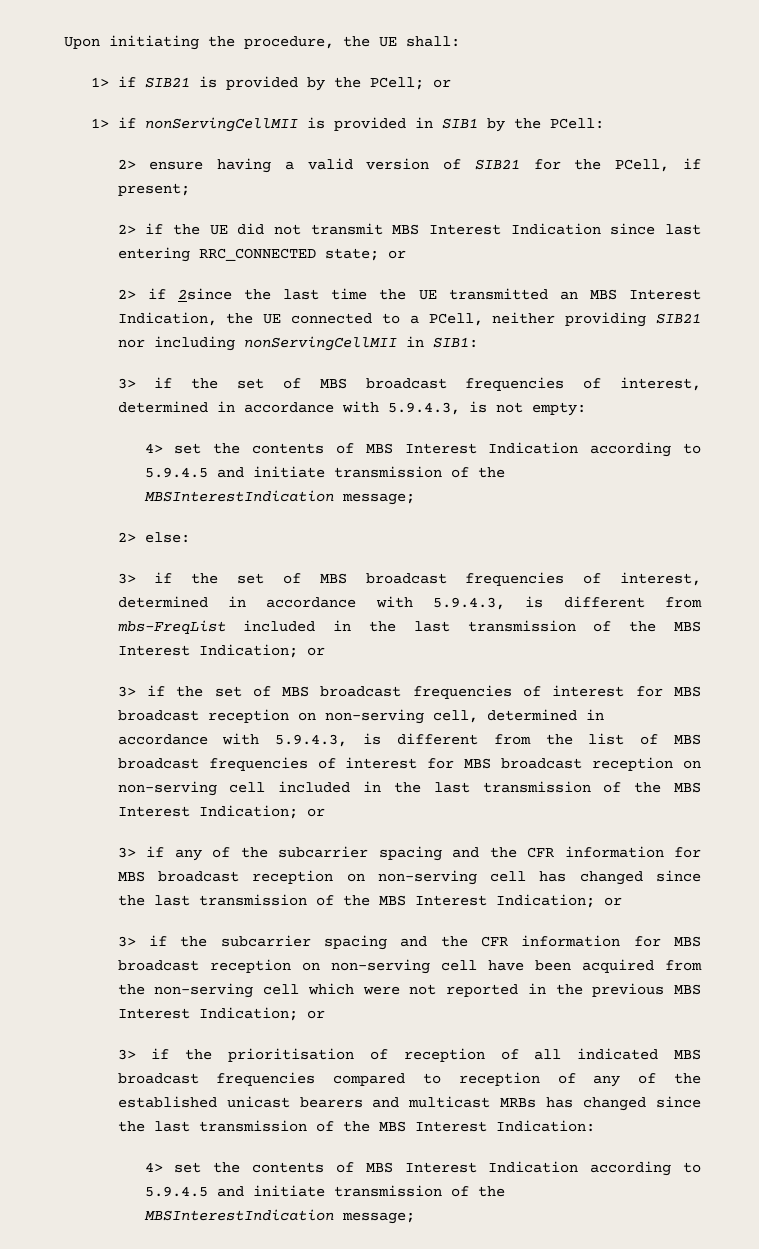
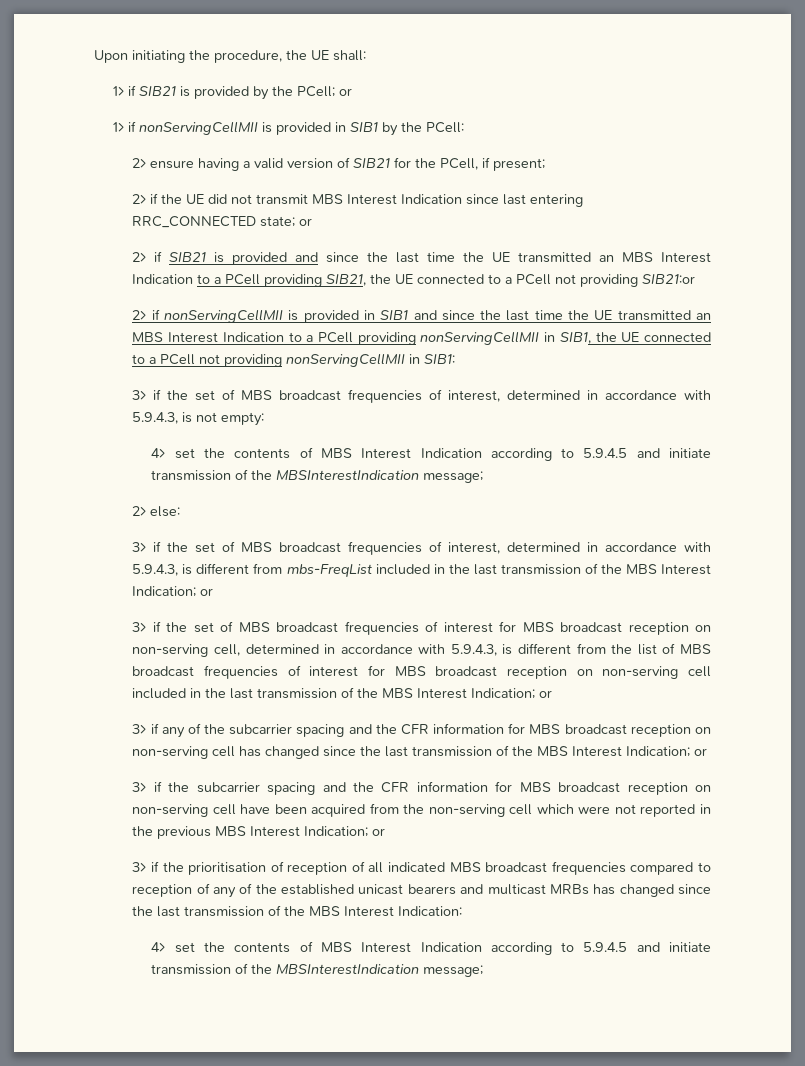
- 2> if 2since the last time the UE transmitted an MBS Interest Indication, the UE connected to a PCell, neither providing SIB21 nor including nonServingCellMII in SIB1:
+ 2> if SIB21 is provided and since the last time the UE transmitted an MBS Interest Indication to a PCell providing SIB21, the UE connected to a PCell not providing SIB21:or
+ 2> if nonServingCellMII is provided in SIB1 and since the last time the UE transmitted an MBS Interest Indication to a PCell providing nonServingCellMII in SIB1, the UE connected to a PCell not providing nonServingCellMII in SIB1:

